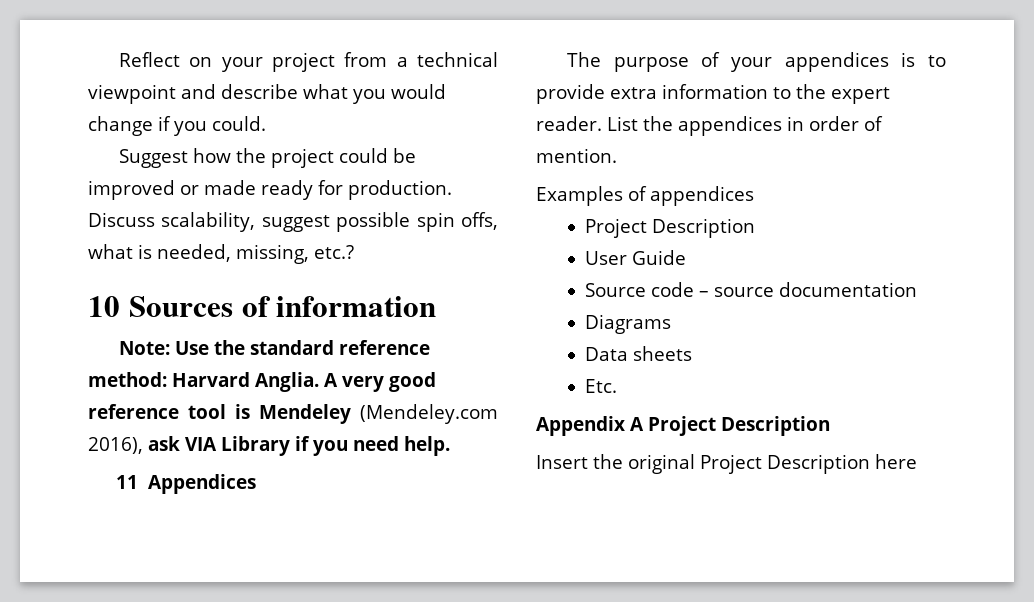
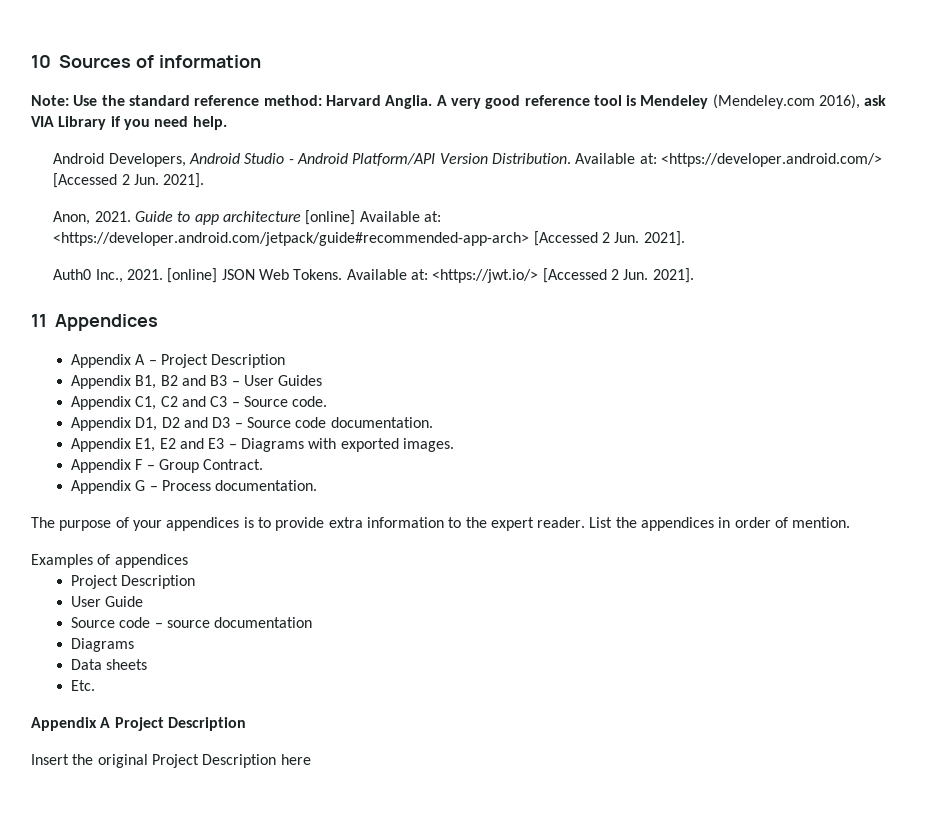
- Reflect on your project from a technical viewpoint and describe what you would change if you could.
- Suggest how the project could be improved or made ready for production. Discuss scalability, suggest possible spin offs, what is needed, missing, etc.?
+ Android Developers, Android Studio - Android Platform/API Version Distribution. Available at: <https://developer.android.com/> [Accessed 2 Jun. 2021].
+ Anon, 2021. Guide to app architecture [online] Available at: <https://developer.android.com/jetpack/guide#recommended-app-arch> [Accessed 2 Jun. 2021].
+ Auth0 Inc., 2021. [online] JSON Web Tokens. Available at: <https://jwt.io/> [Accessed 2 Jun. 2021].
  11 Appendices
+ Appendix A – Project Description
+ Appendix B1, B2 and B3 – User Guides
+ Appendix C1, C2 and C3 – Source code.
+ Appendix D1, D2 and D3 – Source code documentation.
+ Appendix E1, E2 and E3 – Diagrams with exported images.
+ Appendix F – Group Contract.
+ Appendix G – Process documentation.

